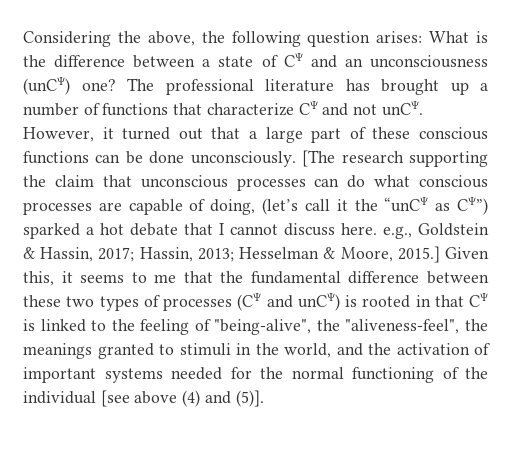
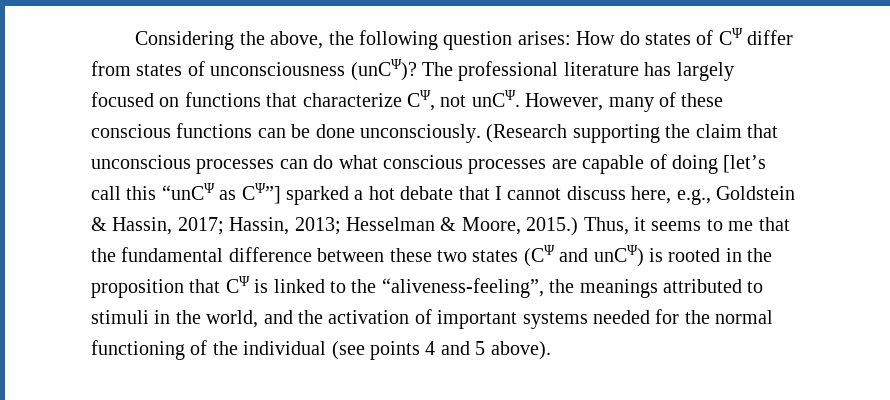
- Considering the above, the following question arises: What is the difference between a state of CΨ and an unconsciousness (unCΨ) one? The professional literature has brought up a number of functions that characterize CΨ and not unCΨ.
+ Considering the above, the following question arises: How do states of CΨ differ from states of unconsciousness (unCΨ)? The professional literature has largely focused on functions that characterize CΨ, not unCΨ.
- However, it turned out that a large part of these conscious functions can be done unconsciously.
+ However, many of these conscious functions can be done unconsciously.
- [The research supporting the claim that unconscious processes can do what conscious processes are capable of doing, (let’s call it the “unCΨ as CΨ”) sparked a hot debate that I cannot discuss here. e.g., Goldstein & Hassin, 2017;
+ (Research supporting the claim that unconscious processes can do what conscious processes are capable of doing [let’s call this “unCΨ as CΨ”] sparked a hot debate that I cannot discuss here, e.g., Goldstein & Hassin, 2017;
- Hesselman & Moore, 2015.] Given this, it seems to me that the fundamental difference between these two types of processes (CΨ and unCΨ) is rooted in that CΨ is linked to the feeling of "being-alive", the "aliveness-feel", the meanings granted to stimuli in the world, and the activation of important systems needed for the normal functioning of the individual [see above (4) and (5)].
+ Hesselman & Moore, 2015.) Thus, it seems to me that the fundamental difference between these two states (CΨ and unCΨ) is rooted in the proposition that CΨ is linked to the “aliveness-feeling”, the meanings attributed to stimuli in the world, and the activation of important systems needed for the normal functioning of the individual (see points 4 and 5 above).

